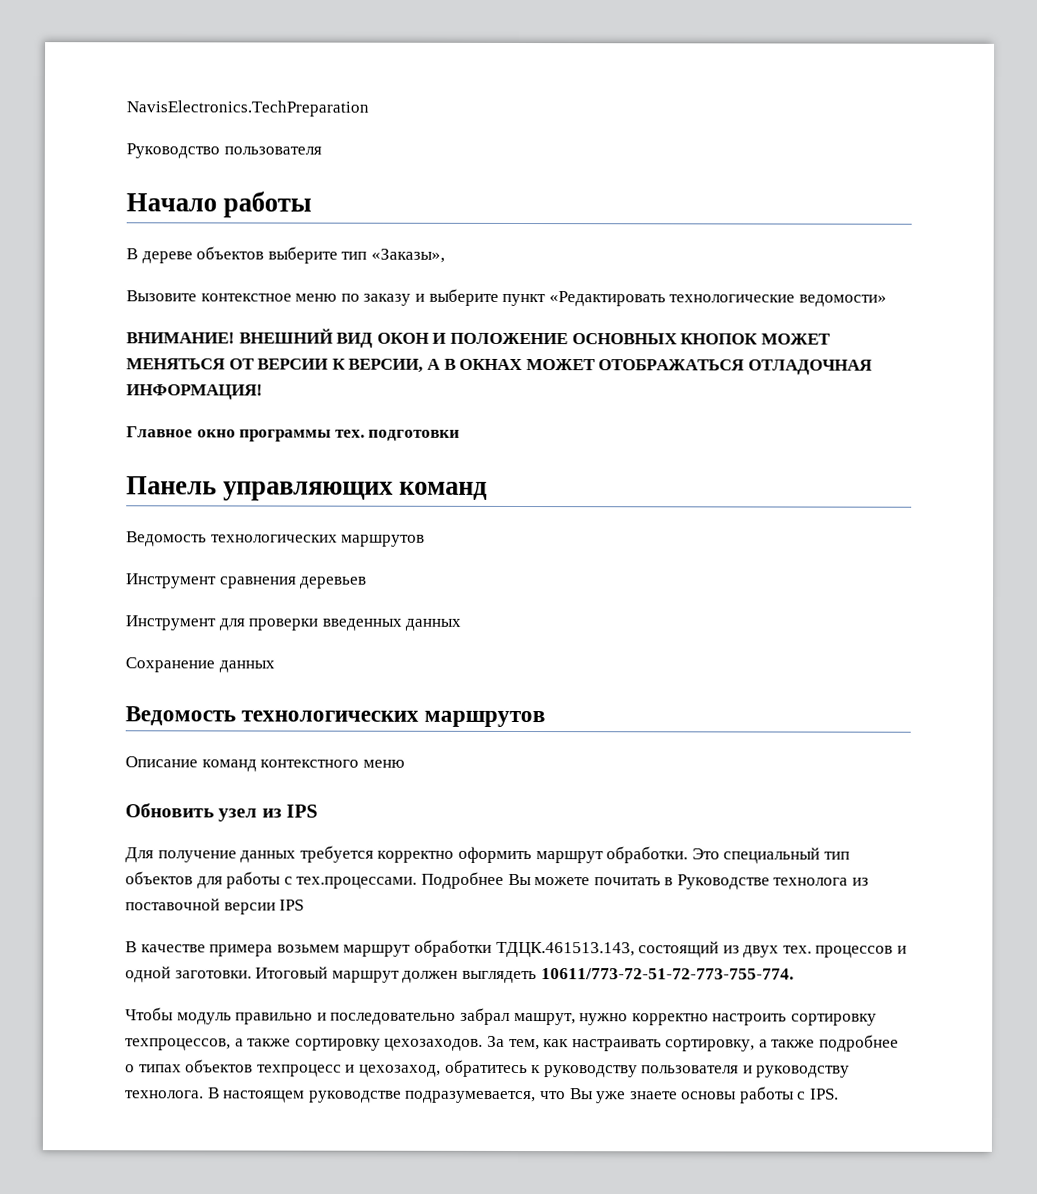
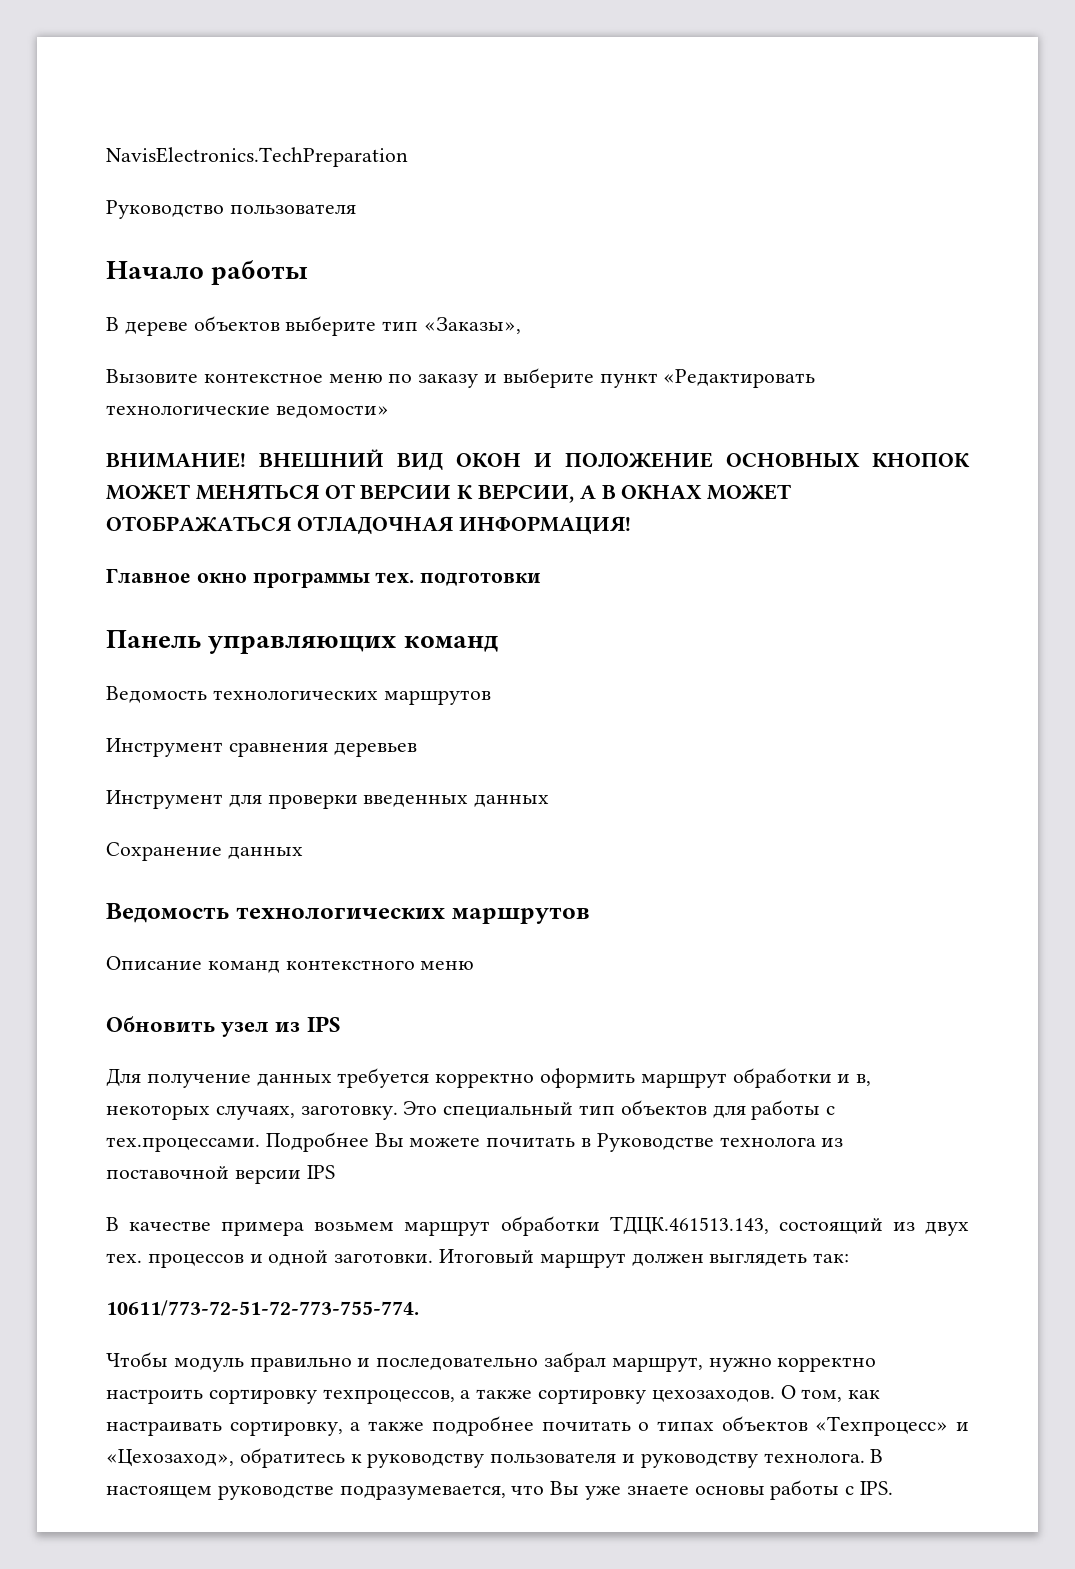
- Для получение данных требуется корректно оформить маршрут обработки.
+ Для получение данных требуется корректно оформить маршрут обработки и в, некоторых случаях, заготовку.
- Итоговый маршрут должен выглядеть 10611/773-72-51-72-773-755-774.
+ Итоговый маршрут должен выглядеть так:
+ 10611/773-72-51-72-773-755-774.
- Чтобы модуль правильно и последовательно забрал машрут, нужно корректно настроить сортировку техпроцессов, а также сортировку цехозаходов.
+ Чтобы модуль правильно и последовательно забрал маршрут, нужно корректно настроить сортировку техпроцессов, а также сортировку цехозаходов.
- За тем, как настраивать сортировку, а также подробнее о типах объектов техпроцесс и цехозаход, обратитесь к руководству пользователя и руководству технолога.
+ О том, как настраивать сортировку, а также подробнее почитать о типах объектов «Техпроцесс» и «Цехозаход», обратитесь к руководству пользователя и руководству технолога.

